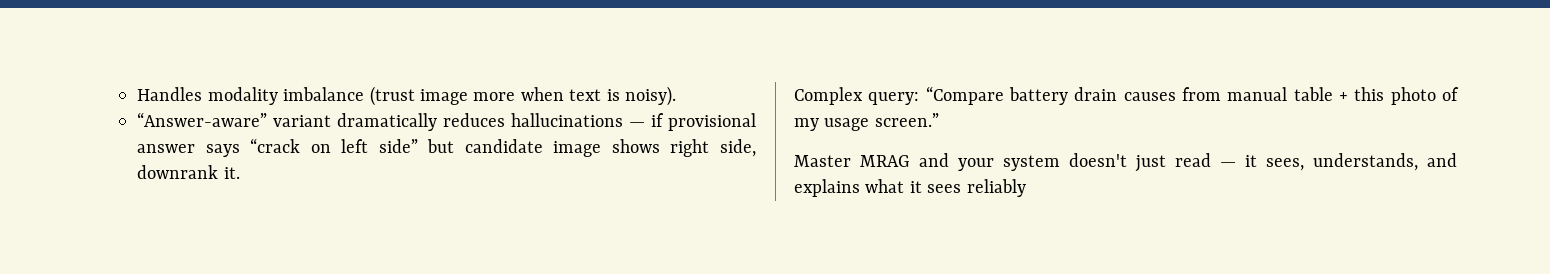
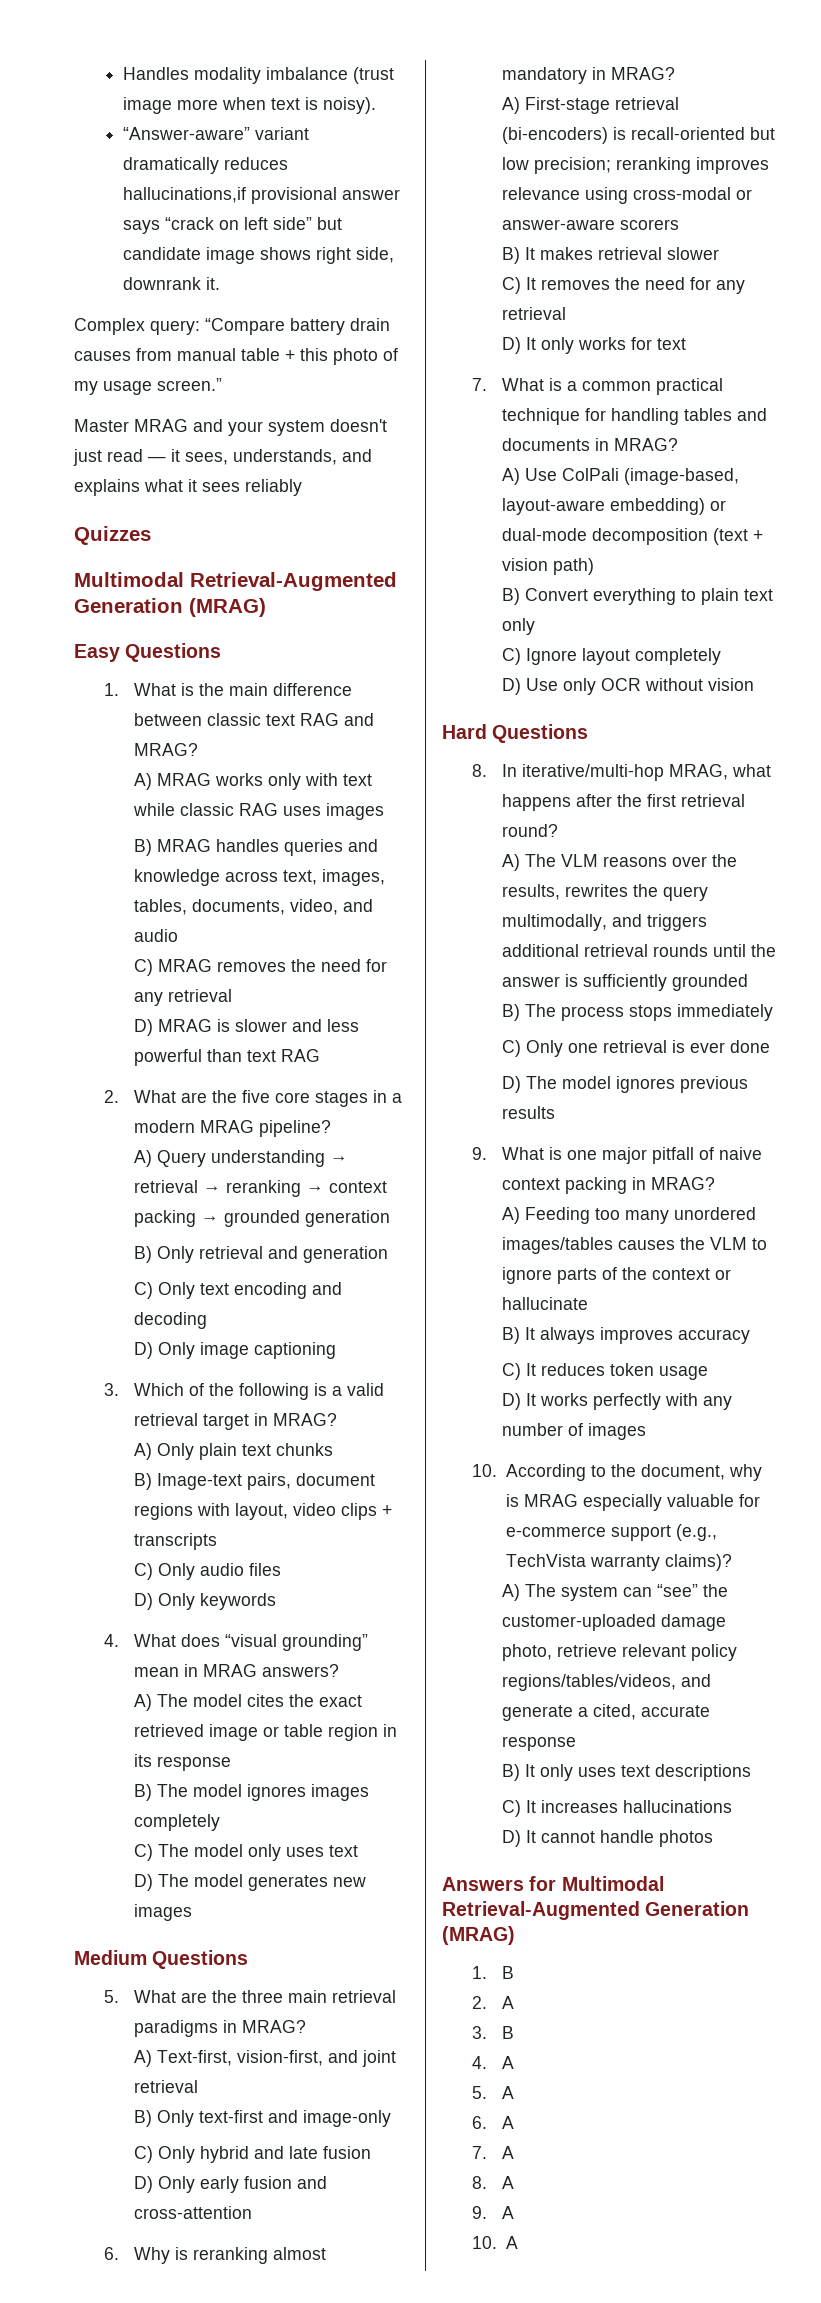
- “Answer-aware” variant dramatically reduces hallucinations — if provisional answer says “crack on left side” but candidate image shows right side, downrank it.
+ “Answer-aware” variant dramatically reduces hallucinations,if provisional answer says “crack on left side” but candidate image shows right side, downrank it.
+ Quizzes
+ Multimodal Retrieval-Augmented Generation (MRAG)
+ Easy Questions
+ 1. What is the main difference between classic text RAG and MRAG?
+ A) MRAG works only with text while classic RAG uses images
+ B) MRAG handles queries and knowledge across text, images, tables, documents, video, and audio
+ C) MRAG removes the need for any retrieval
+ D) MRAG is slower and less powerful than text RAG
+ 2. What are the five core stages in a modern MRAG pipeline?
+ A) Query understanding → retrieval → reranking → context packing → grounded generation
+ B) Only retrieval and generation
+ C) Only text encoding and decoding
+ D) Only image captioning
+ 3. Which of the following is a valid retrieval target in MRAG?
+ A) Only plain text chunks
+ B) Image-text pairs, document regions with layout, video clips + transcripts
+ C) Only audio files
+ D) Only keywords
+ 4. What does “visual grounding” mean in MRAG answers?
+ A) The model cites the exact retrieved image or table region in its response
+ B) The model ignores images completely
+ C) The model only uses text
+ D) The model generates new images
+ Medium Questions
+ 5. What are the three main retrieval paradigms in MRAG?
+ A) Text-first, vision-first, and joint retrieval
+ B) Only text-first and image-only
+ C) Only hybrid and late fusion
+ D) Only early fusion and cross-attention
+ 6. Why is reranking almost mandatory in MRAG?
+ A) First-stage retrieval (bi-encoders) is recall-oriented but low precision; reranking improves relevance using cross-modal or answer-aware scorers
+ B) It makes retrieval slower
+ C) It removes the need for any retrieval
+ D) It only works for text
+ 7. What is a common practical technique for handling tables and documents in MRAG?
+ A) Use ColPali (image-based, layout-aware embedding) or dual-mode decomposition (text + vision path)
+ B) Convert everything to plain text only
+ C) Ignore layout completely
+ D) Use only OCR without vision
+ Hard Questions
+ 8. In iterative/multi-hop MRAG, what happens after the first retrieval round?
+ A) The VLM reasons over the results, rewrites the query multimodally, and triggers additional retrieval rounds until the answer is sufficiently grounded
+ B) The process stops immediately
+ C) Only one retrieval is ever done
+ D) The model ignores previous results
+ 9. What is one major pitfall of naive context packing in MRAG?
+ A) Feeding too many unordered images/tables causes the VLM to ignore parts of the context or hallucinate
+ B) It always improves accuracy
+ C) It reduces token usage
+ D) It works perfectly with any number of images
+ 10. According to the document, why is MRAG especially valuable for e-commerce support (e.g., TechVista warranty claims)?
+ A) The system can “see” the customer-uploaded damage photo, retrieve relevant policy regions/tables/videos, and generate a cited, accurate response
+ B) It only uses text descriptions
+ C) It increases hallucinations
+ D) It cannot handle photos
+ Answers for Multimodal Retrieval-Augmented Generation (MRAG)
+ 1. B
+ 2. A
+ 3. B
+ 4. A
+ 5. A
+ 6. A
+ 7. A
+ 8. A
+ 9. A
+ 10. A

